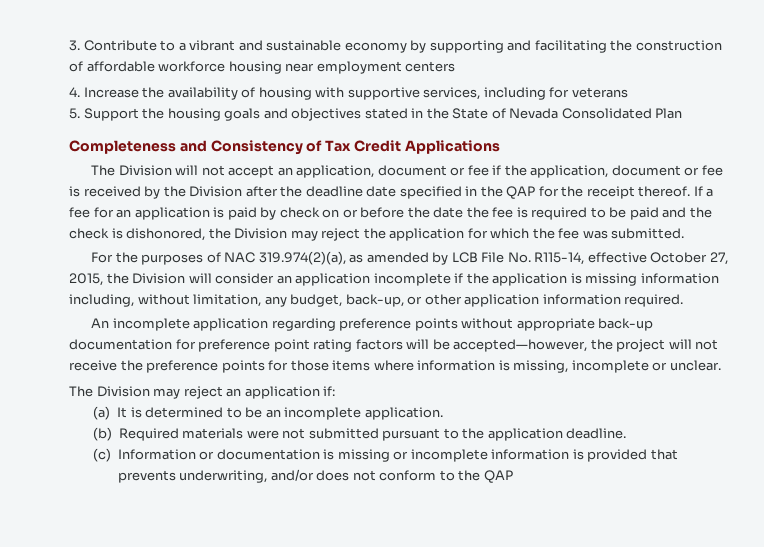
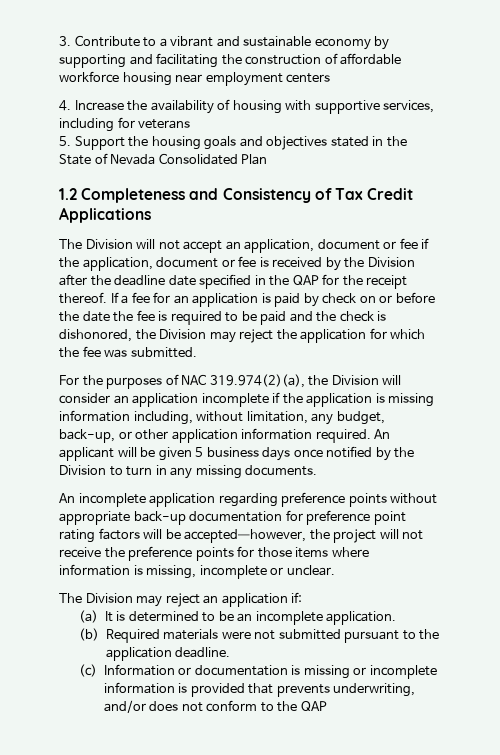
- Completeness and Consistency of Tax Credit Applications
+ 1.2 Completeness and Consistency of Tax Credit Applications
- For the purposes of NAC 319.974(2)(a), as amended by LCB File No. R115-14, effective October 27, 2015, the Division will consider an application incomplete if the application is missing information including, without limitation, any budget, back-up, or other application information required.
+ For the purposes of NAC 319.974(2)(a), the Division will consider an application incomplete if the application is missing information including, without limitation, any budget, back-up, or other application information required. An applicant will be given 5 business days once notified by the Division to turn in any missing documents.

